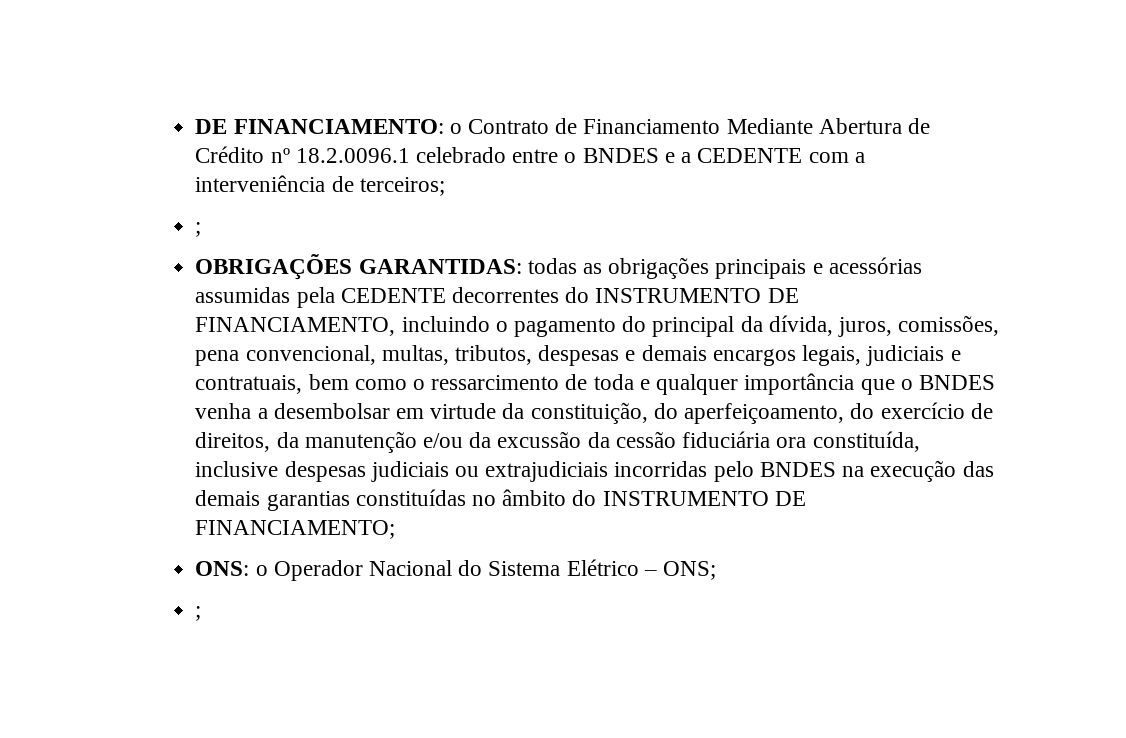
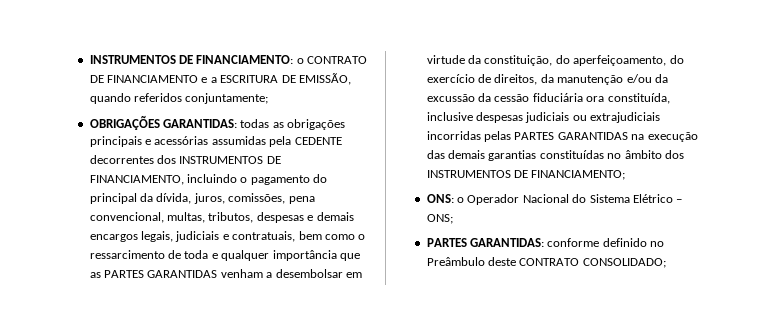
- DE FINANCIAMENTO: o Contrato de Financiamento Mediante Abertura de Crédito nº 18.2.0096.1 celebrado entre o BNDES e a CEDENTE com a interveniência de terceiros;
- ;
+ INSTRUMENTOS DE FINANCIAMENTO: o CONTRATO DE FINANCIAMENTO e a ESCRITURA DE EMISSÃO, quando referidos conjuntamente;
- todas as obrigações principais e acessórias assumidas pela CEDENTE decorrentes do INSTRUMENTO DE FINANCIAMENTO, incluindo o pagamento do principal da dívida, juros, comissões, pena convencional, multas, tributos, despesas e demais encargos legais, judiciais e contratuais, bem como o ressarcimento de toda e qualquer importância que o BNDES venha a desembolsar em virtude da constituição, do aperfeiçoamento, do exercício de direitos, da manutenção e/ou da excussão da cessão fiduciária ora constituída, inclusive despesas judiciais ou extrajudiciais incorridas pelo BNDES na execução das demais garantias constituídas no âmbito do INSTRUMENTO DE FINANCIAMENTO;
+ todas as obrigações principais e acessórias assumidas pela CEDENTE decorrentes dos INSTRUMENTOS DE FINANCIAMENTO, incluindo o pagamento do principal da dívida, juros, comissões, pena convencional, multas, tributos, despesas e demais encargos legais, judiciais e contratuais, bem como o ressarcimento de toda e qualquer importância que as PARTES GARANTIDAS venham a desembolsar em virtude da constituição, do aperfeiçoamento, do exercício de direitos, da manutenção e/ou da excussão da cessão fiduciária ora constituída, inclusive despesas judiciais ou extrajudiciais incorridas pelas PARTES GARANTIDAS na execução das demais garantias constituídas no âmbito dos INSTRUMENTOS DE FINANCIAMENTO;
  ONS: o Operador Nacional do Sistema Elétrico – ONS;
- ;
+ PARTES GARANTIDAS: conforme definido no Preâmbulo deste CONTRATO CONSOLIDADO;

